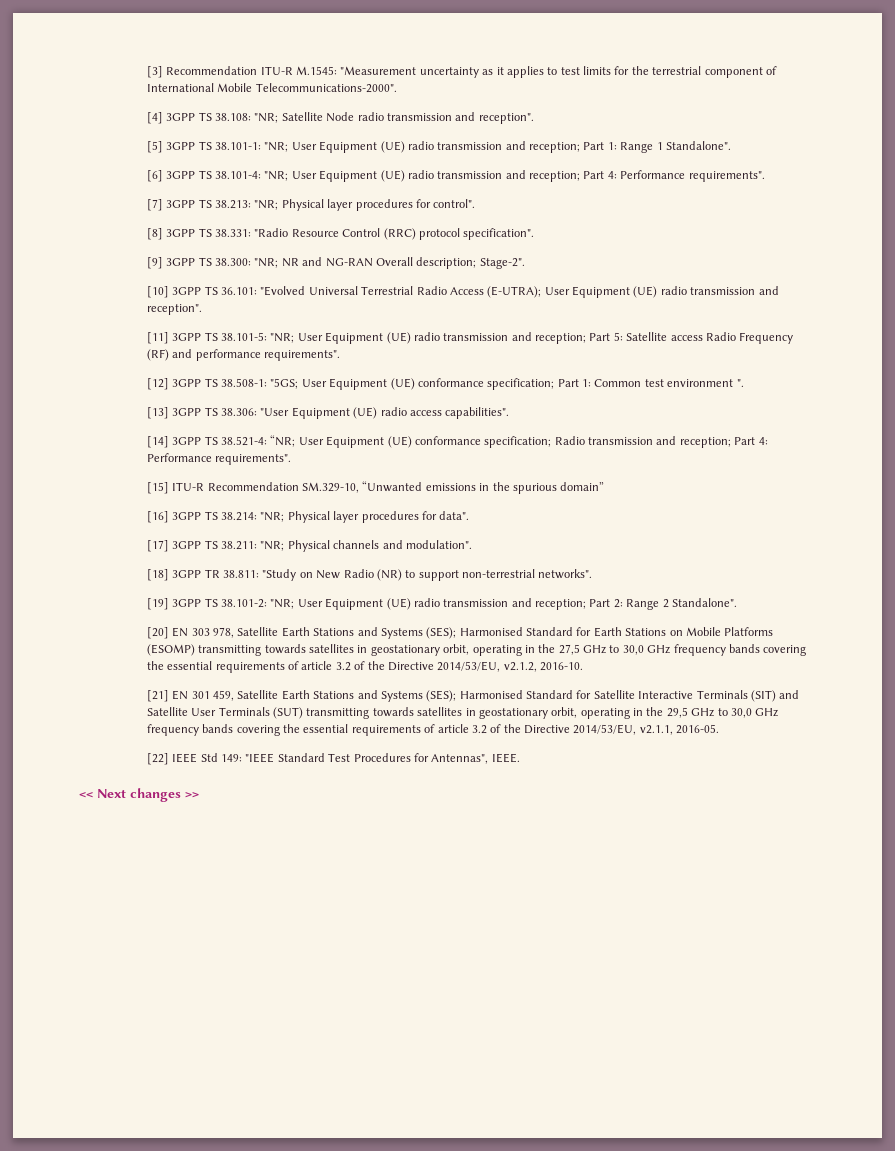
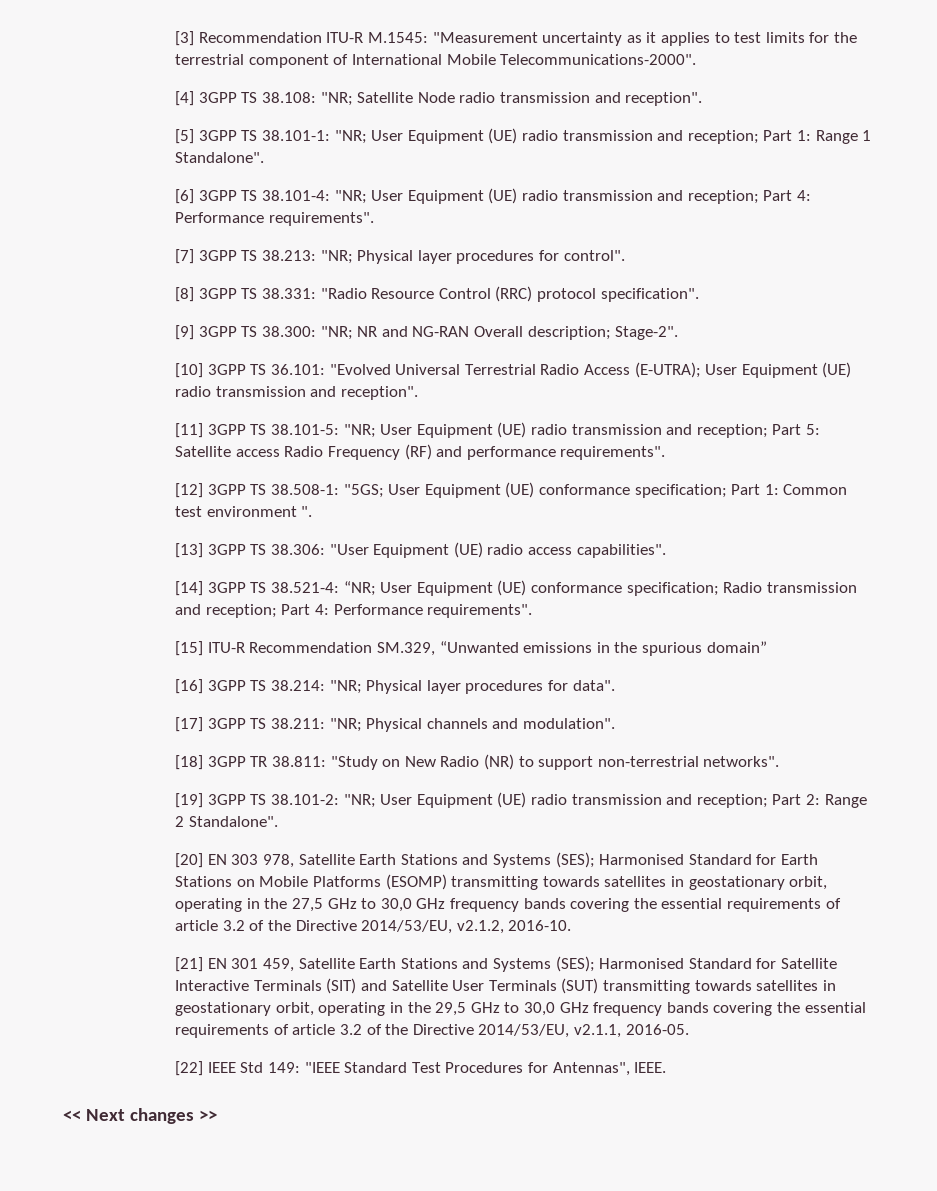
- [15] ITU-R Recommendation SM.329-10, “Unwanted emissions in the spurious domain”
+ [15] ITU-R Recommendation SM.329, “Unwanted emissions in the spurious domain”

